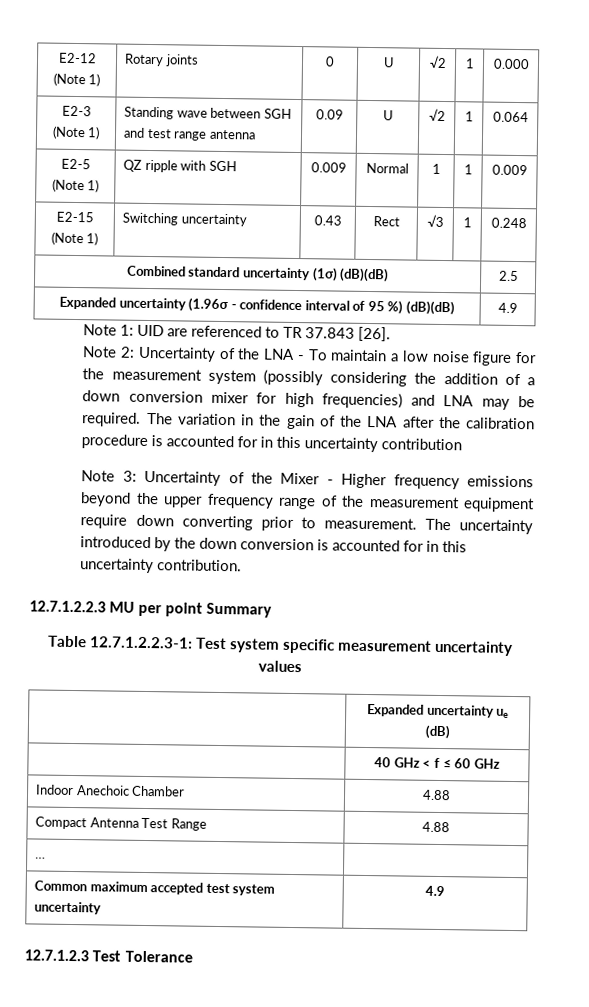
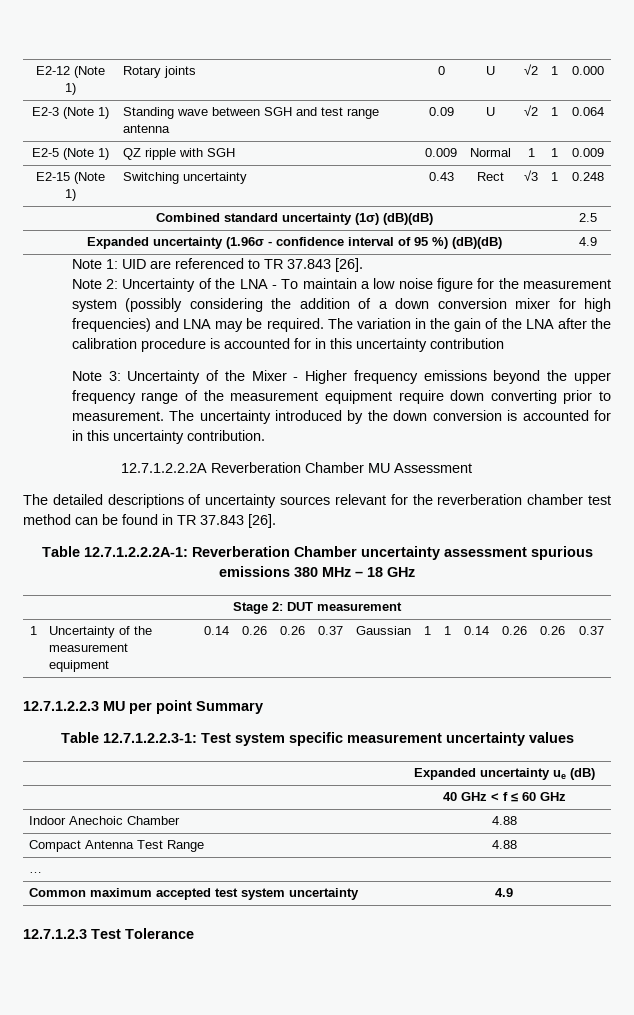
+ 12.7.1.2.2.2A Reverberation Chamber MU Assessment
+ The detailed descriptions of uncertainty sources relevant for the reverberation chamber test method can be found in TR 37.843 [26].
+ Table 12.7.1.2.2.2A-1: Reverberation Chamber uncertainty assessment spurious emissions 380 MHz – 18 GHz
+ Stage 2: DUT measurement
+ 1 | Uncertainty of the measurement equipment | 0.14 | 0.26 | 0.26 | 0.37 | Gaussian | 1 | 1 | 0.14 | 0.26 | 0.26 | 0.37

